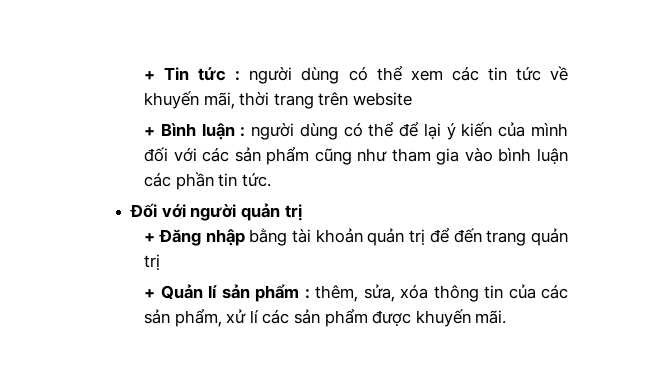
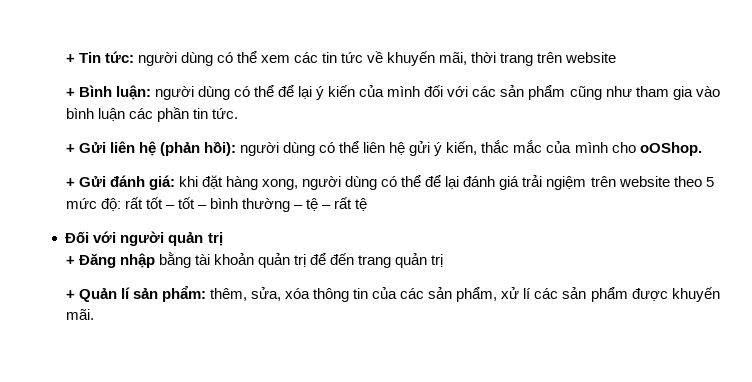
- + Tin tức : người dùng có thể xem các tin tức về khuyến mãi, thời trang trên website
+ + Tin tức: người dùng có thể xem các tin tức về khuyến mãi, thời trang trên website
- + Bình luận : người dùng có thể để lại ý kiến của mình đối với các sản phẩm cũng như tham gia vào bình luận các phần tin tức.
+ + Bình luận: người dùng có thể để lại ý kiến của mình đối với các sản phẩm cũng như tham gia vào bình luận các phần tin tức.
+ + Gửi liên hệ (phản hồi): người dùng có thể liên hệ gửi ý kiến, thắc mắc của mình cho oOShop.
+ + Gửi đánh giá: khi đặt hàng xong, người dùng có thể để lại đánh giá trải ngiệm trên website theo 5 mức độ: rất tốt – tốt – bình thường – tệ – rất tệ
- + Quản lí sản phẩm : thêm, sửa, xóa thông tin của các sản phẩm, xử lí các sản phẩm được khuyến mãi.
+ + Quản lí sản phẩm: thêm, sửa, xóa thông tin của các sản phẩm, xử lí các sản phẩm được khuyến mãi.

